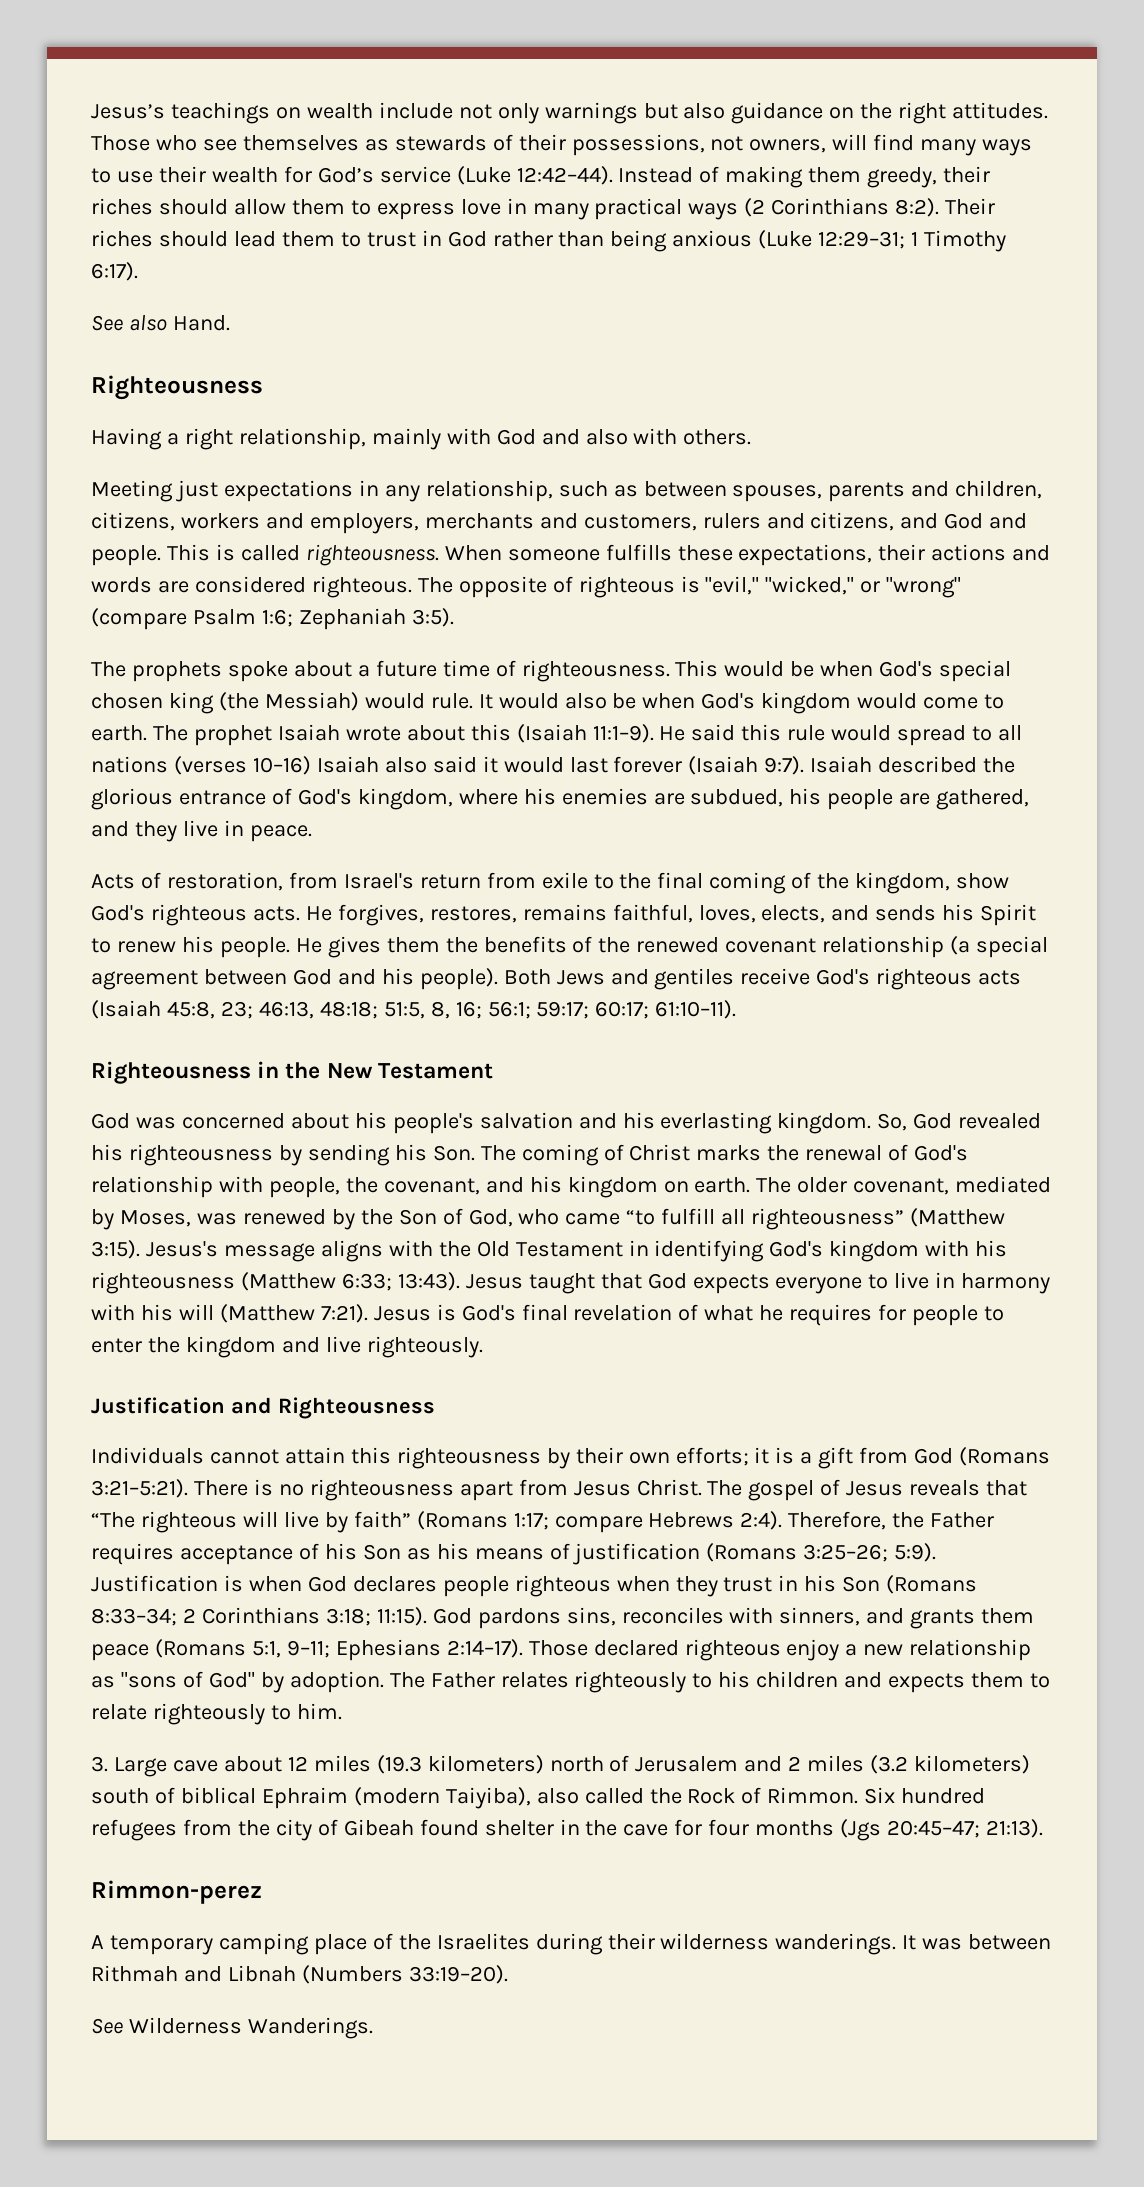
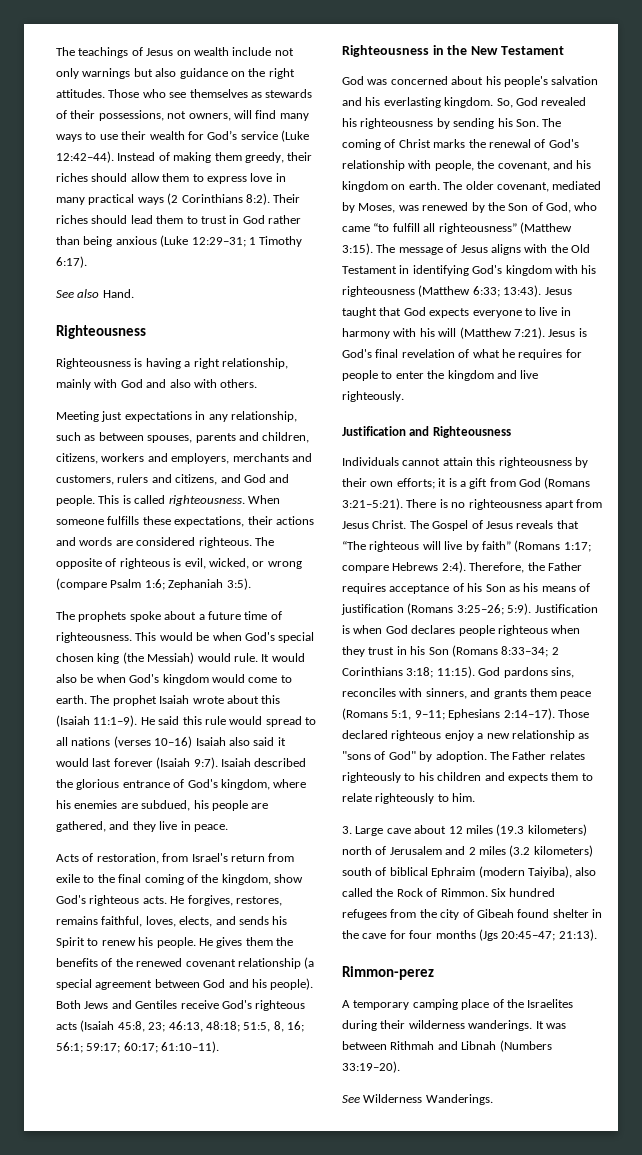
- Jesus’s teachings on wealth include not only warnings but also guidance on the right attitudes.
+ The teachings of Jesus on wealth include not only warnings but also guidance on the right attitudes.
- Having a right relationship, mainly with God and also with others.
+ Righteousness is having a right relationship, mainly with God and also with others.
- The opposite of righteous is "evil," "wicked," or "wrong" (compare Psalm 1:6; Zephaniah 3:5).
+ The opposite of righteous is evil, wicked, or wrong (compare Psalm 1:6; Zephaniah 3:5).
- Both Jews and gentiles receive God's righteous acts (Isaiah 45:8, 23; 46:13, 48:18; 51:5, 8, 16; 56:1; 59:17; 60:17; 61:10–11).
+ Both Jews and Gentiles receive God's righteous acts (Isaiah 45:8, 23; 46:13, 48:18; 51:5, 8, 16; 56:1; 59:17; 60:17; 61:10–11).
- Jesus's message aligns with the Old Testament in identifying God's kingdom with his righteousness (Matthew 6:33; 13:43).
+ The message of Jesus aligns with the Old Testament in identifying God's kingdom with his righteousness (Matthew 6:33; 13:43).
- The gospel of Jesus reveals that “The righteous will live by faith” (Romans 1:17; compare Hebrews 2:4).
+ The Gospel of Jesus reveals that “The righteous will live by faith” (Romans 1:17; compare Hebrews 2:4).

